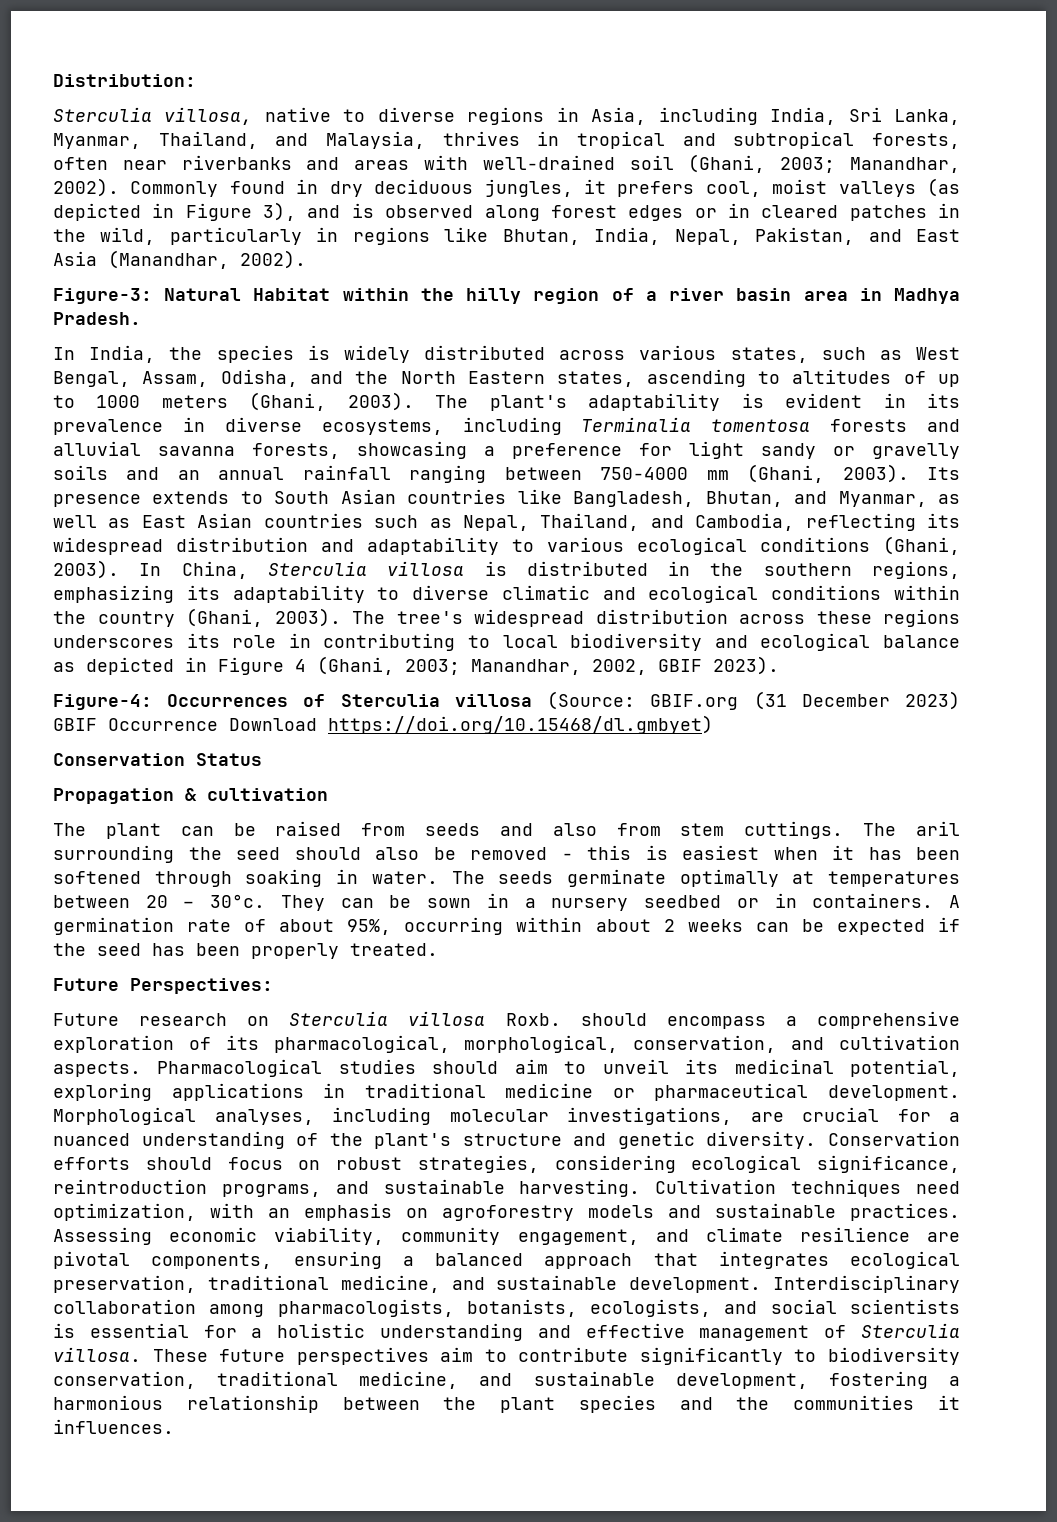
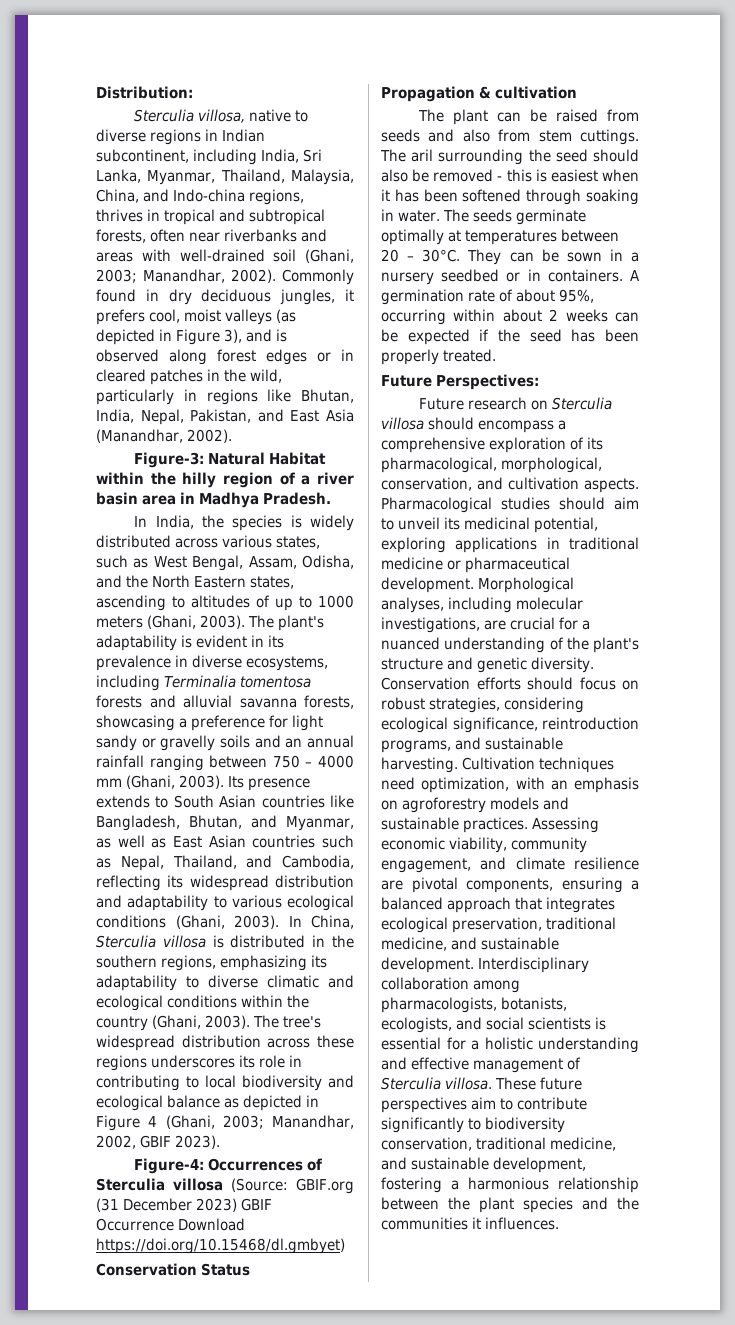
- Sterculia villosa, native to diverse regions in Asia, including India, Sri Lanka, Myanmar, Thailand, and Malaysia, thrives in tropical and subtropical forests, often near riverbanks and areas with well-drained soil (Ghani, 2003; Manandhar, 2002).
+ Sterculia villosa, native to diverse regions in Indian subcontinent, including India, Sri Lanka, Myanmar, Thailand, Malaysia, China, and Indo-china regions, thrives in tropical and subtropical forests, often near riverbanks and areas with well-drained soil (Ghani, 2003; Manandhar, 2002).
- The plant's adaptability is evident in its prevalence in diverse ecosystems, including Terminalia tomentosa forests and alluvial savanna forests, showcasing a preference for light sandy or gravelly soils and an annual rainfall ranging between 750-4000 mm (Ghani, 2003).
+ The plant's adaptability is evident in its prevalence in diverse ecosystems, including Terminalia tomentosa forests and alluvial savanna forests, showcasing a preference for light sandy or gravelly soils and an annual rainfall ranging between 750 – 4000 mm (Ghani, 2003).
- The seeds germinate optimally at temperatures between 20 – 30°c.
+ The seeds germinate optimally at temperatures between 20 – 30°C.
- Future research on Sterculia villosa Roxb. should encompass a comprehensive exploration of its pharmacological, morphological, conservation, and cultivation aspects.
+ Future research on Sterculia villosa should encompass a comprehensive exploration of its pharmacological, morphological, conservation, and cultivation aspects.

